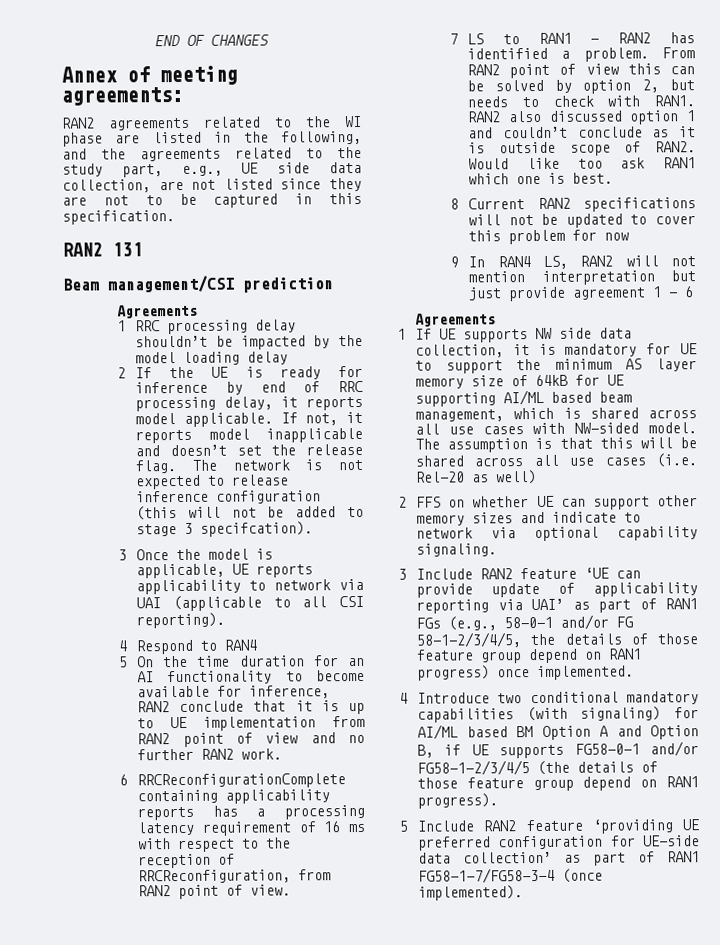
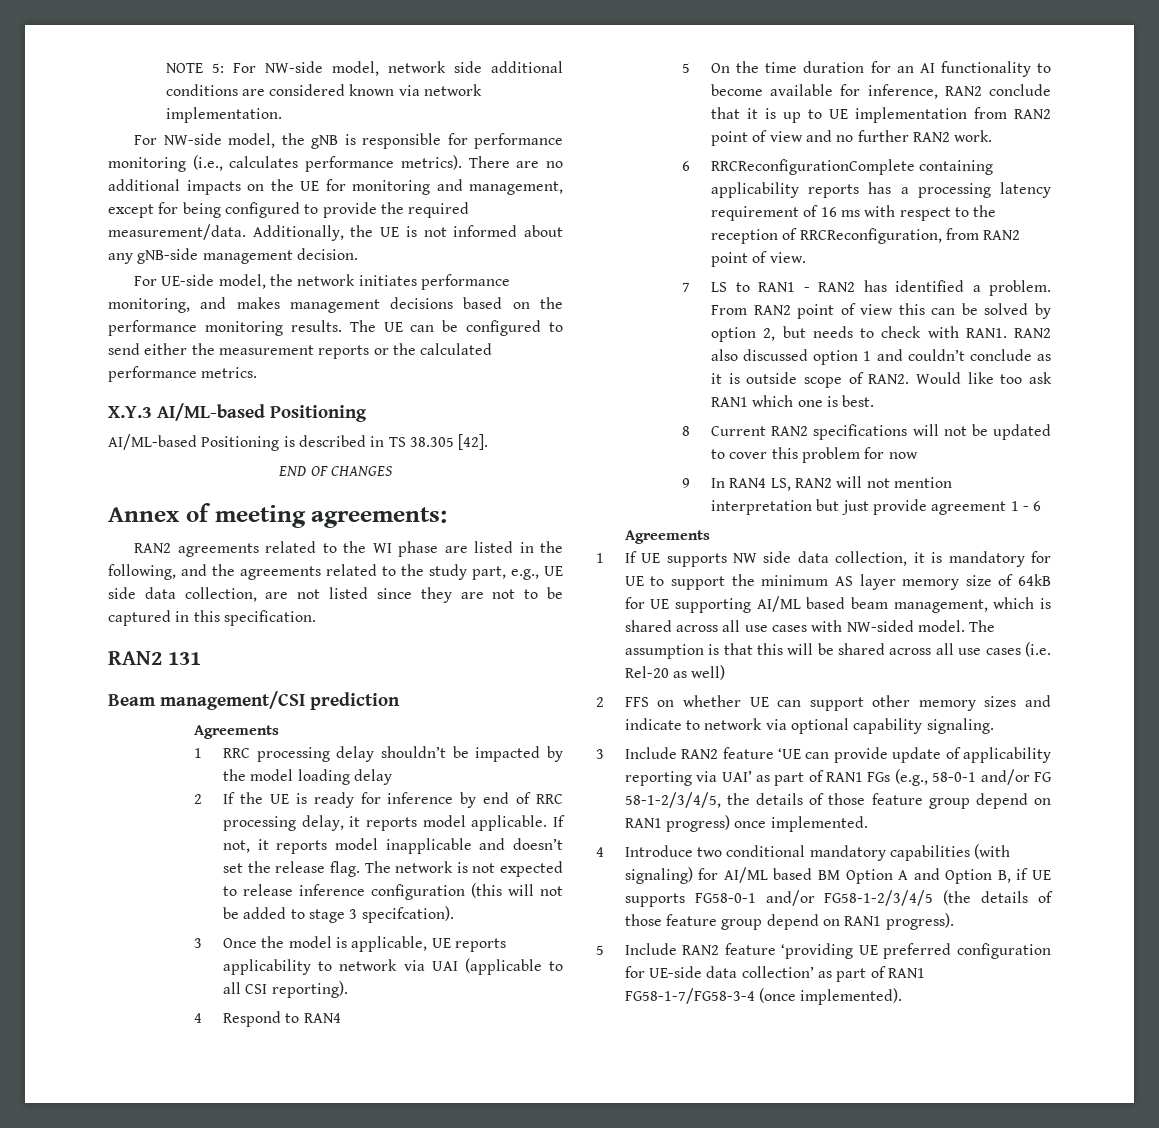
+ NOTE 5: For NW-side model, network side additional conditions are considered known via network implementation.
+ For NW-side model, the gNB is responsible for performance monitoring (i.e., calculates performance metrics). There are no additional impacts on the UE for monitoring and management, except for being configured to provide the required measurement/data. Additionally, the UE is not informed about any gNB-side management decision.
+ For UE-side model, the network initiates performance monitoring, and makes management decisions based on the performance monitoring results. The UE can be configured to send either the measurement reports or the calculated performance metrics.
+ X.Y.3 AI/ML-based Positioning
+ AI/ML-based Positioning is described in TS 38.305 [42].

